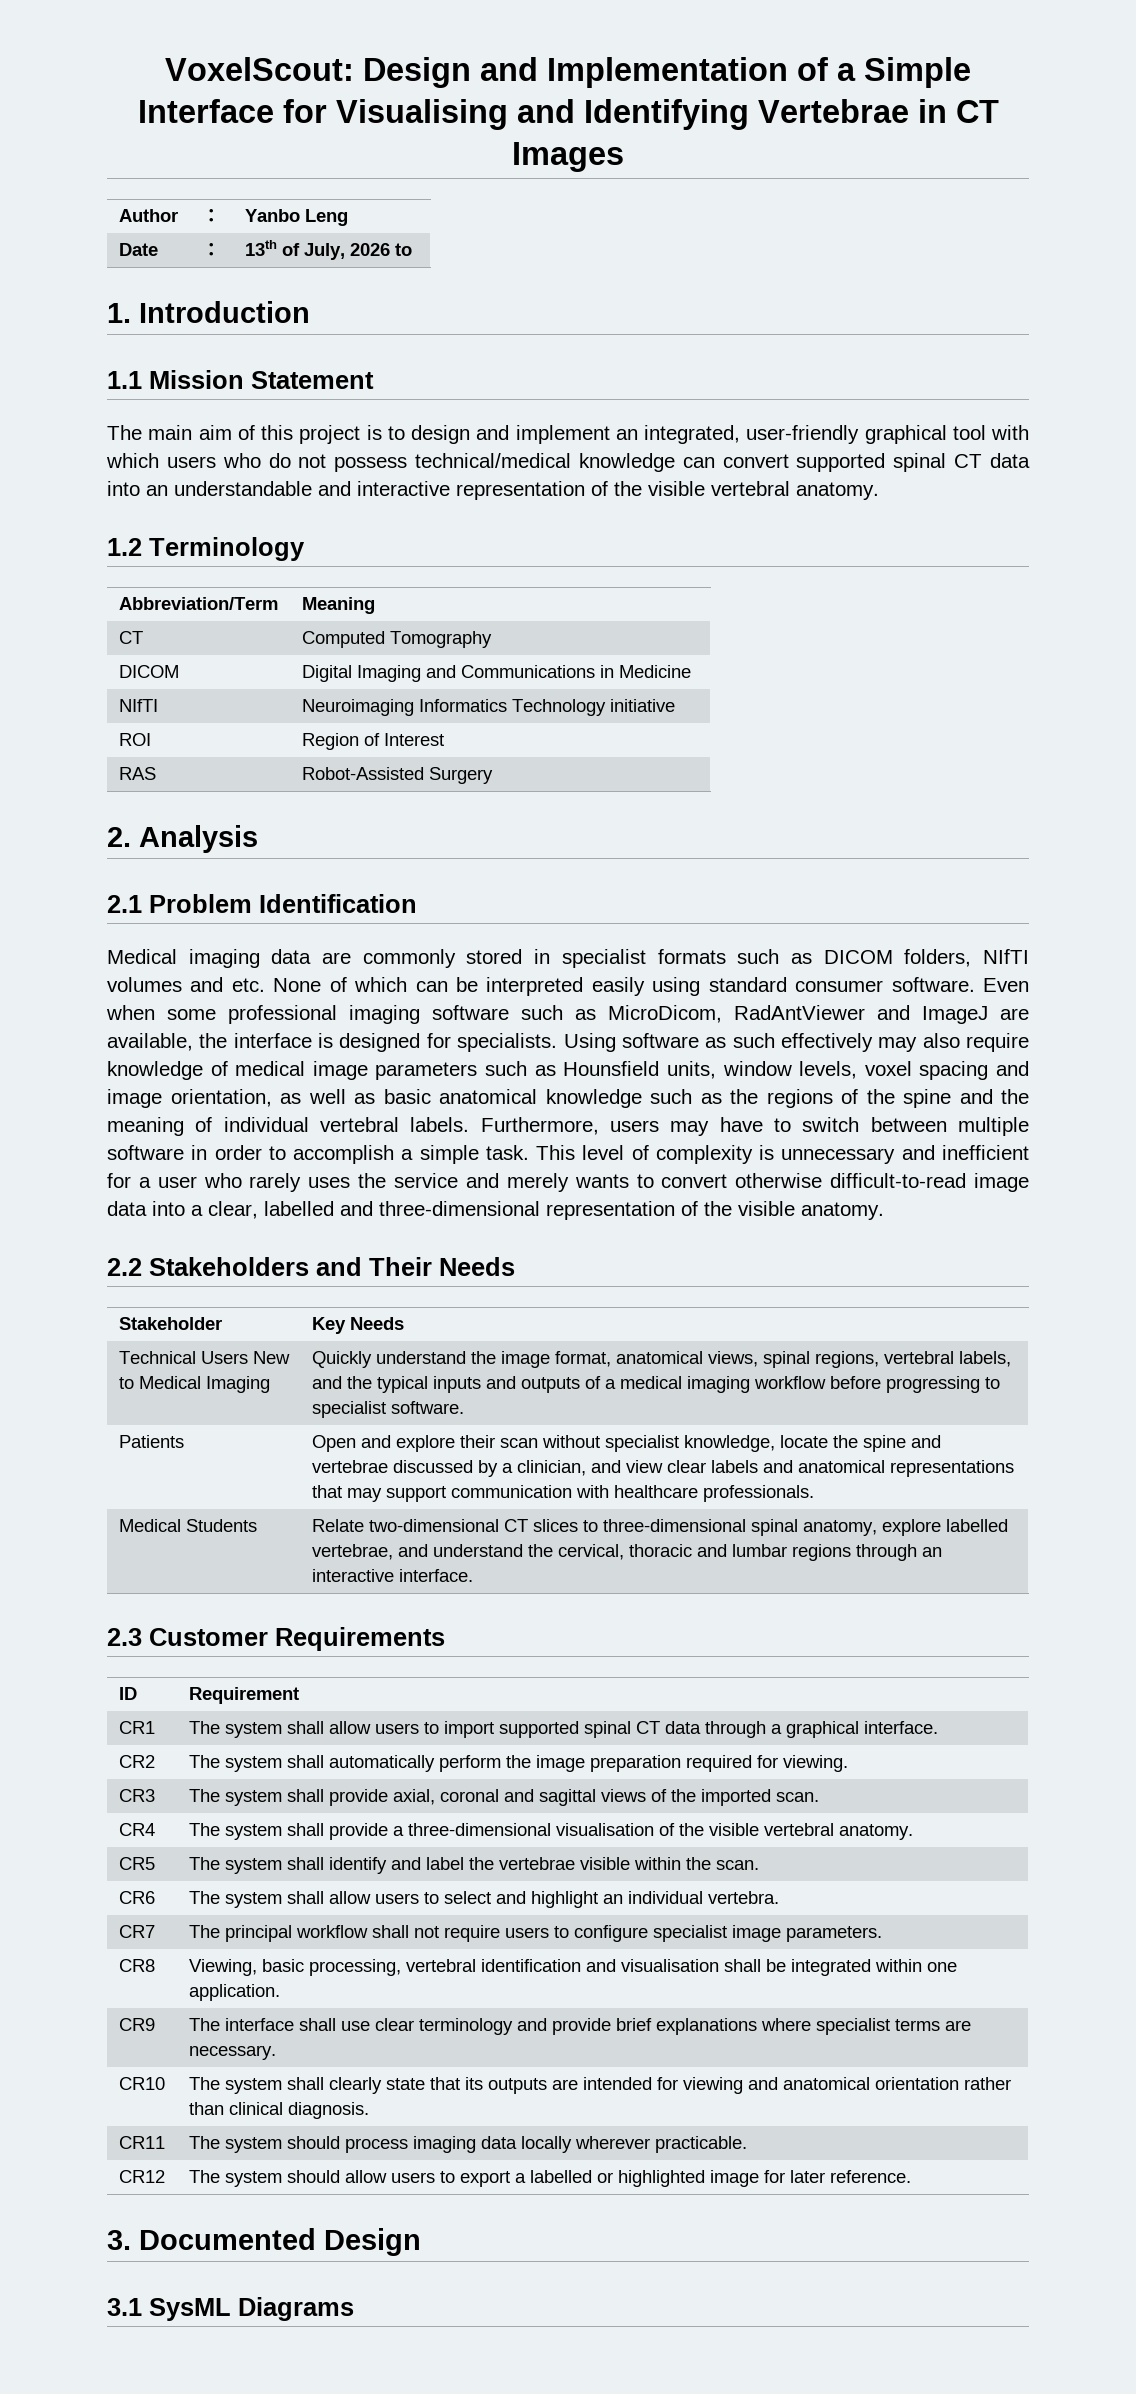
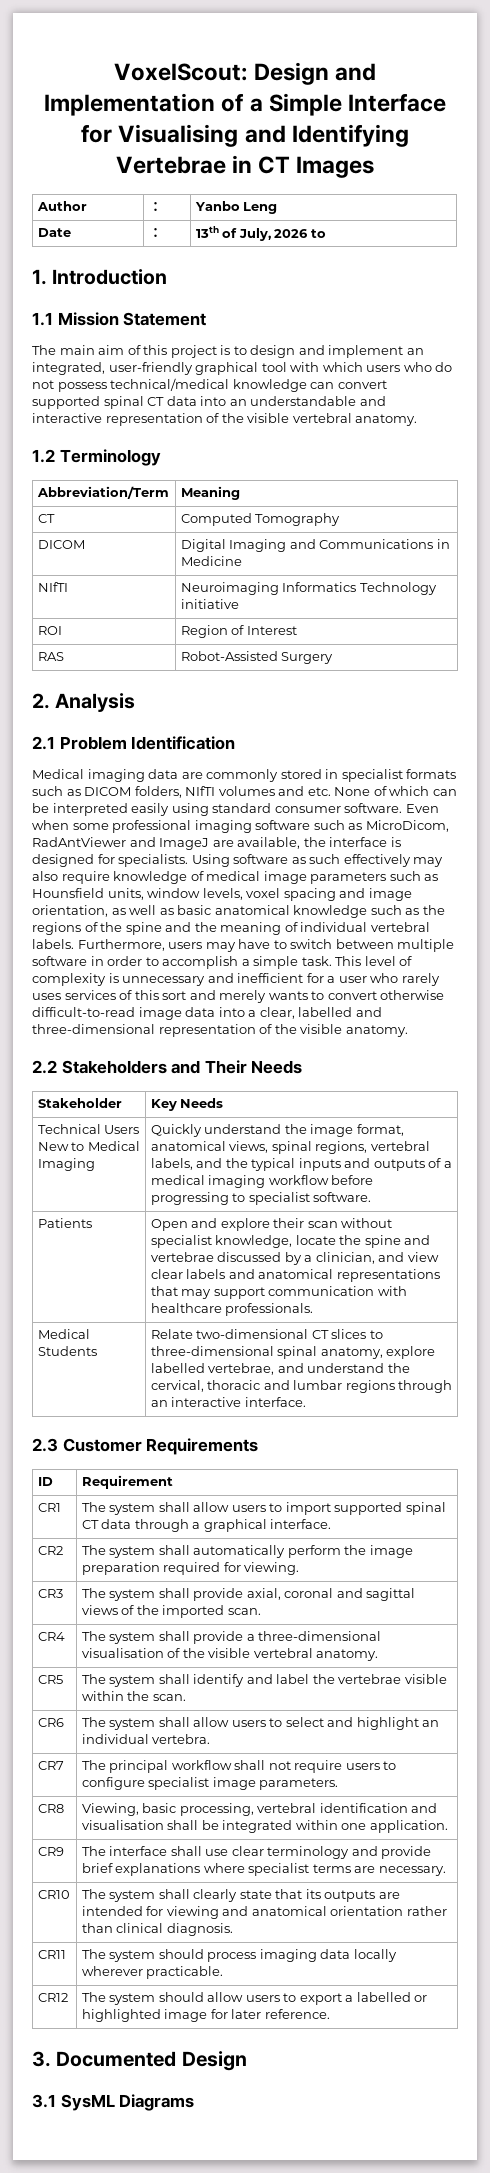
- This level of complexity is unnecessary and inefficient for a user who rarely uses the service and merely wants to convert otherwise difficult-to-read image data into a clear, labelled and three-dimensional representation of the visible anatomy.
+ This level of complexity is unnecessary and inefficient for a user who rarely uses services of this sort and merely wants to convert otherwise difficult-to-read image data into a clear, labelled and three-dimensional representation of the visible anatomy.

